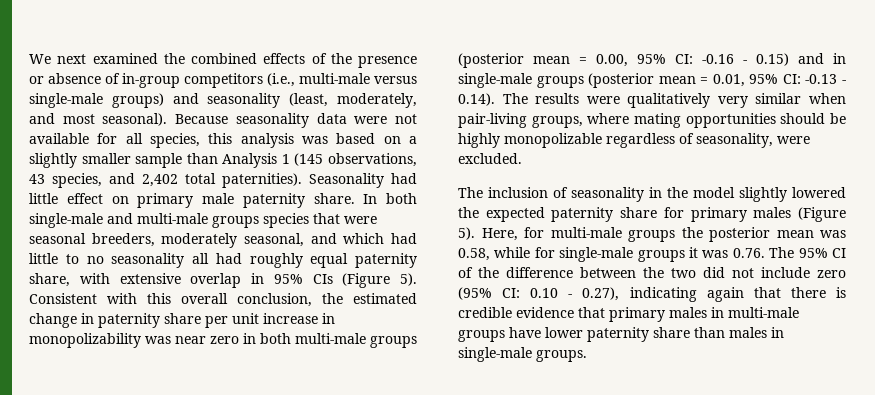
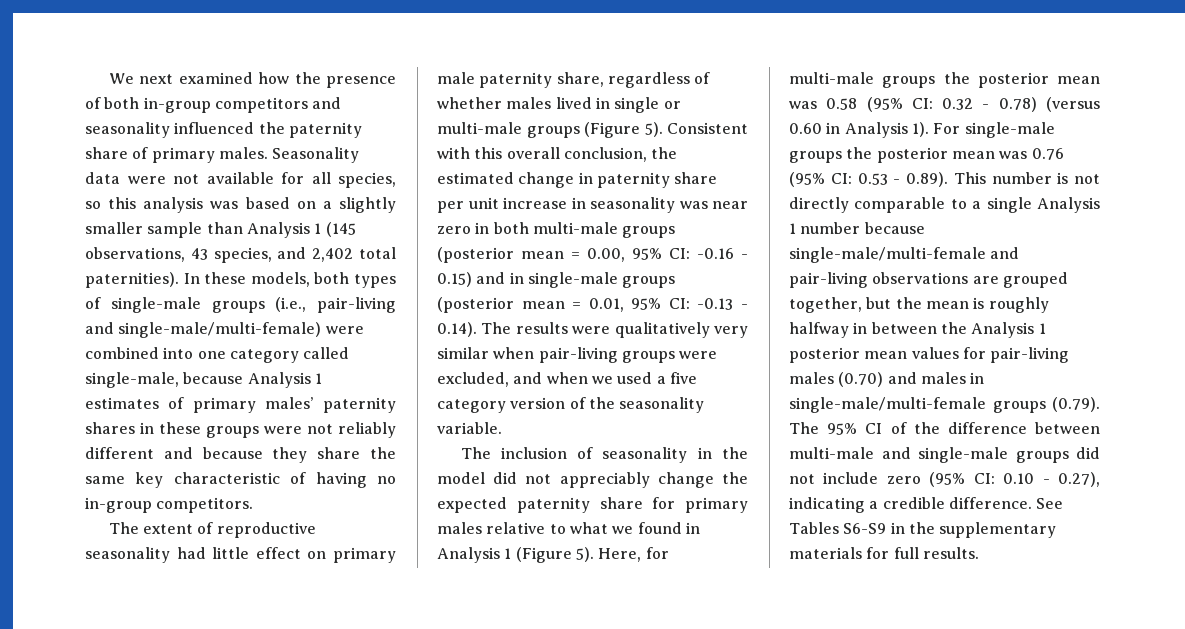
- We next examined the combined effects of the presence or absence of in-group competitors (i.e., multi-male versus single-male groups) and seasonality (least, moderately, and most seasonal). Because seasonality data were not available for all species, this analysis was based on a slightly smaller sample than Analysis 1 (145 observations, 43 species, and 2,402 total paternities).
+ We next examined how the presence of both in-group competitors and seasonality influenced the paternity share of primary males. Seasonality data were not available for all species, so this analysis was based on a slightly smaller sample than Analysis 1 (145 observations, 43 species, and 2,402 total paternities).
- Seasonality had little effect on primary male paternity share. In both single-male and multi-male groups species that were seasonal breeders, moderately seasonal, and which had little to no seasonality all had roughly equal paternity share, with extensive overlap in 95% CIs (Figure 5).
+ In these models, both types of single-male groups (i.e., pair-living and single-male/multi-female) were combined into one category called single-male, because Analysis 1 estimates of primary males’ paternity shares in these groups were not reliably different and because they share the same key characteristic of having no in-group competitors.
+ The extent of reproductive seasonality had little effect on primary male paternity share, regardless of whether males lived in single or multi-male groups (Figure 5).
- Consistent with this overall conclusion, the estimated change in paternity share per unit increase in monopolizability was near zero in both multi-male groups (posterior mean = 0.00, 95% CI: -0.16 - 0.15) and in single-male groups (posterior mean = 0.01, 95% CI: -0.13 - 0.14). The results were qualitatively very similar when pair-living groups, where mating opportunities should be highly monopolizable regardless of seasonality, were excluded.
+ Consistent with this overall conclusion, the estimated change in paternity share per unit increase in seasonality was near zero in both multi-male groups (posterior mean = 0.00, 95% CI: -0.16 - 0.15) and in single-male groups (posterior mean = 0.01, 95% CI: -0.13 - 0.14). The results were qualitatively very similar when pair-living groups were excluded, and when we used a five category version of the seasonality variable.
- The inclusion of seasonality in the model slightly lowered the expected paternity share for primary males (Figure 5).
+ The inclusion of seasonality in the model did not appreciably change the expected paternity share for primary males relative to what we found in Analysis 1 (Figure 5).
- Here, for multi-male groups the posterior mean was 0.58, while for single-male groups it was 0.76. The 95% CI of the difference between the two did not include zero (95% CI: 0.10 - 0.27), indicating again that there is credible evidence that primary males in multi-male groups have lower paternity share than males in single-male groups.
+ Here, for multi-male groups the posterior mean was 0.58 (95% CI: 0.32 - 0.78) (versus 0.60 in Analysis 1). For single-male groups the posterior mean was 0.76 (95% CI: 0.53 - 0.89). This number is not directly comparable to a single Analysis 1 number because single-male/multi-female and pair-living observations are grouped together, but the mean is roughly halfway in between the Analysis 1 posterior mean values for pair-living males (0.70) and males in single-male/multi-female groups (0.79). The 95% CI of the difference between multi-male and single-male groups did not include zero (95% CI: 0.10 - 0.27), indicating a credible difference. See Tables S6-S9 in the supplementary materials for full results.

